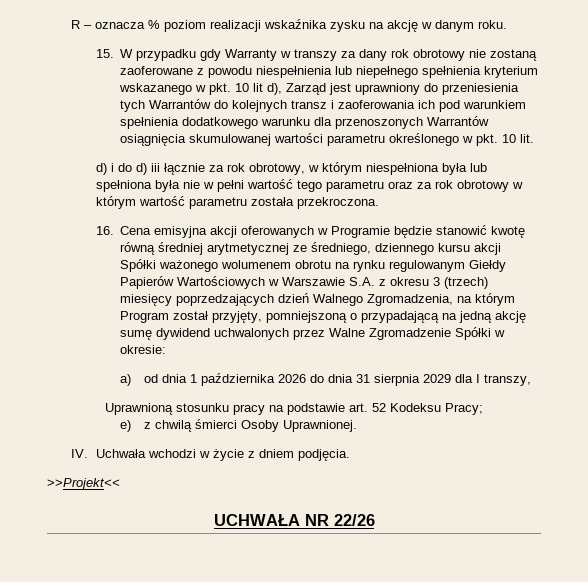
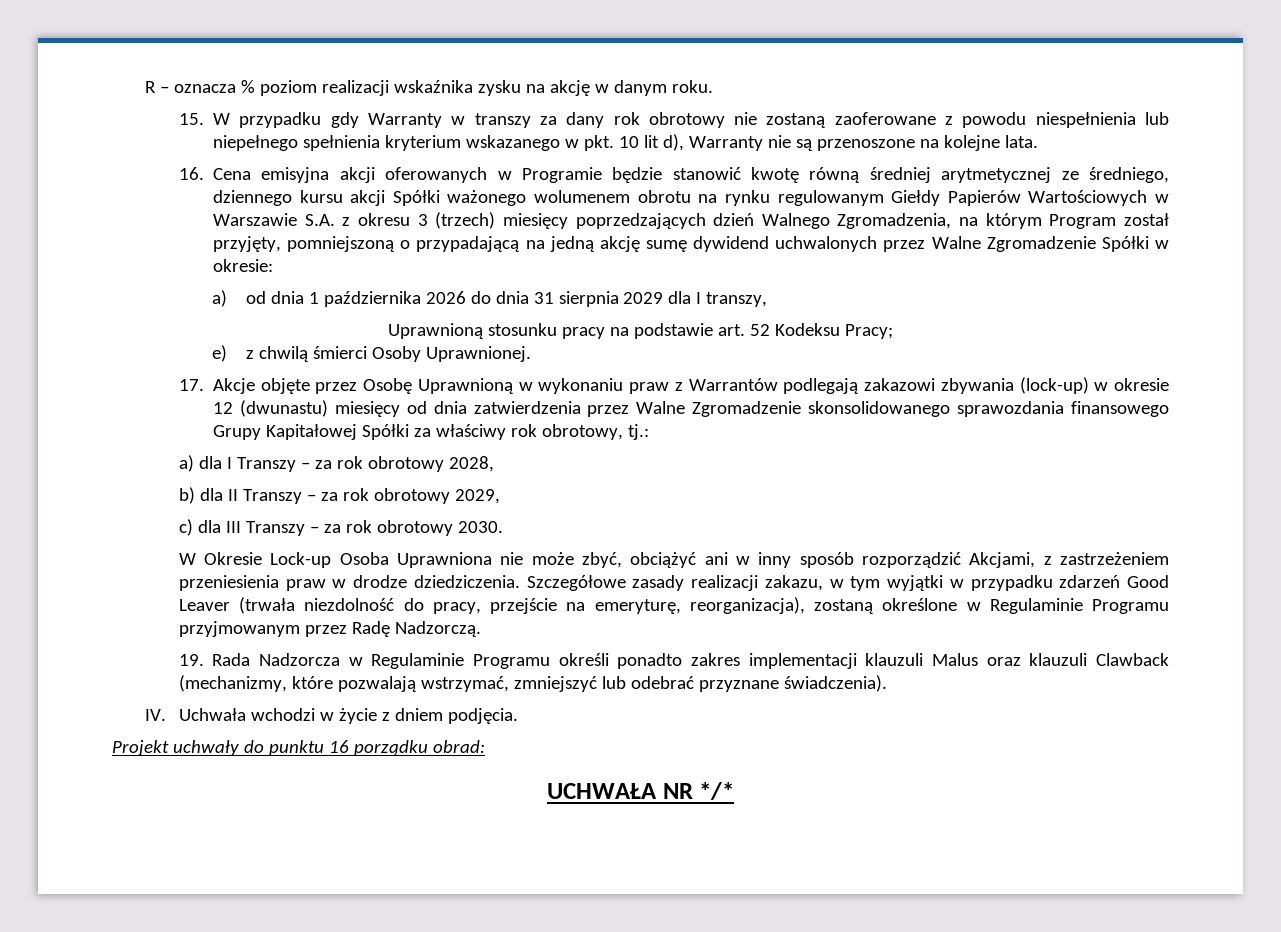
- 15. W przypadku gdy Warranty w transzy za dany rok obrotowy nie zostaną zaoferowane z powodu niespełnienia lub niepełnego spełnienia kryterium wskazanego w pkt. 10 lit d), Zarząd jest uprawniony do przeniesienia tych Warrantów do kolejnych transz i zaoferowania ich pod warunkiem spełnienia dodatkowego warunku dla przenoszonych Warrantów osiągnięcia skumulowanej wartości parametru określonego w pkt. 10 lit.
- d) i do d) iii łącznie za rok obrotowy, w którym niespełniona była lub spełniona była nie w pełni wartość tego parametru oraz za rok obrotowy w którym wartość parametru została przekroczona.
+ 15. W przypadku gdy Warranty w transzy za dany rok obrotowy nie zostaną zaoferowane z powodu niespełnienia lub niepełnego spełnienia kryterium wskazanego w pkt. 10 lit d), Warranty nie są przenoszone na kolejne lata.
+ 17. Akcje objęte przez Osobę Uprawnioną w wykonaniu praw z Warrantów podlegają zakazowi zbywania (lock-up) w okresie 12 (dwunastu) miesięcy od dnia zatwierdzenia przez Walne Zgromadzenie skonsolidowanego sprawozdania finansowego Grupy Kapitałowej Spółki za właściwy rok obrotowy, tj.:
+ a) dla I Transzy – za rok obrotowy 2028,
+ b) dla II Transzy – za rok obrotowy 2029,
+ c) dla III Transzy – za rok obrotowy 2030.
+ W Okresie Lock-up Osoba Uprawniona nie może zbyć, obciążyć ani w inny sposób rozporządzić Akcjami, z zastrzeżeniem przeniesienia praw w drodze dziedziczenia. Szczegółowe zasady realizacji zakazu, w tym wyjątki w przypadku zdarzeń Good Leaver (trwała niezdolność do pracy, przejście na emeryturę, reorganizacja), zostaną określone w Regulaminie Programu przyjmowanym przez Radę Nadzorczą.
+ 19. Rada Nadzorcza w Regulaminie Programu określi ponadto zakres implementacji klauzuli Malus oraz klauzuli Clawback (mechanizmy, które pozwalają wstrzymać, zmniejszyć lub odebrać przyznane świadczenia).
- >>Projekt<<
+ Projekt uchwały do punktu 16 porządku obrad:
- UCHWAŁA NR 22/26
+ UCHWAŁA NR */*

